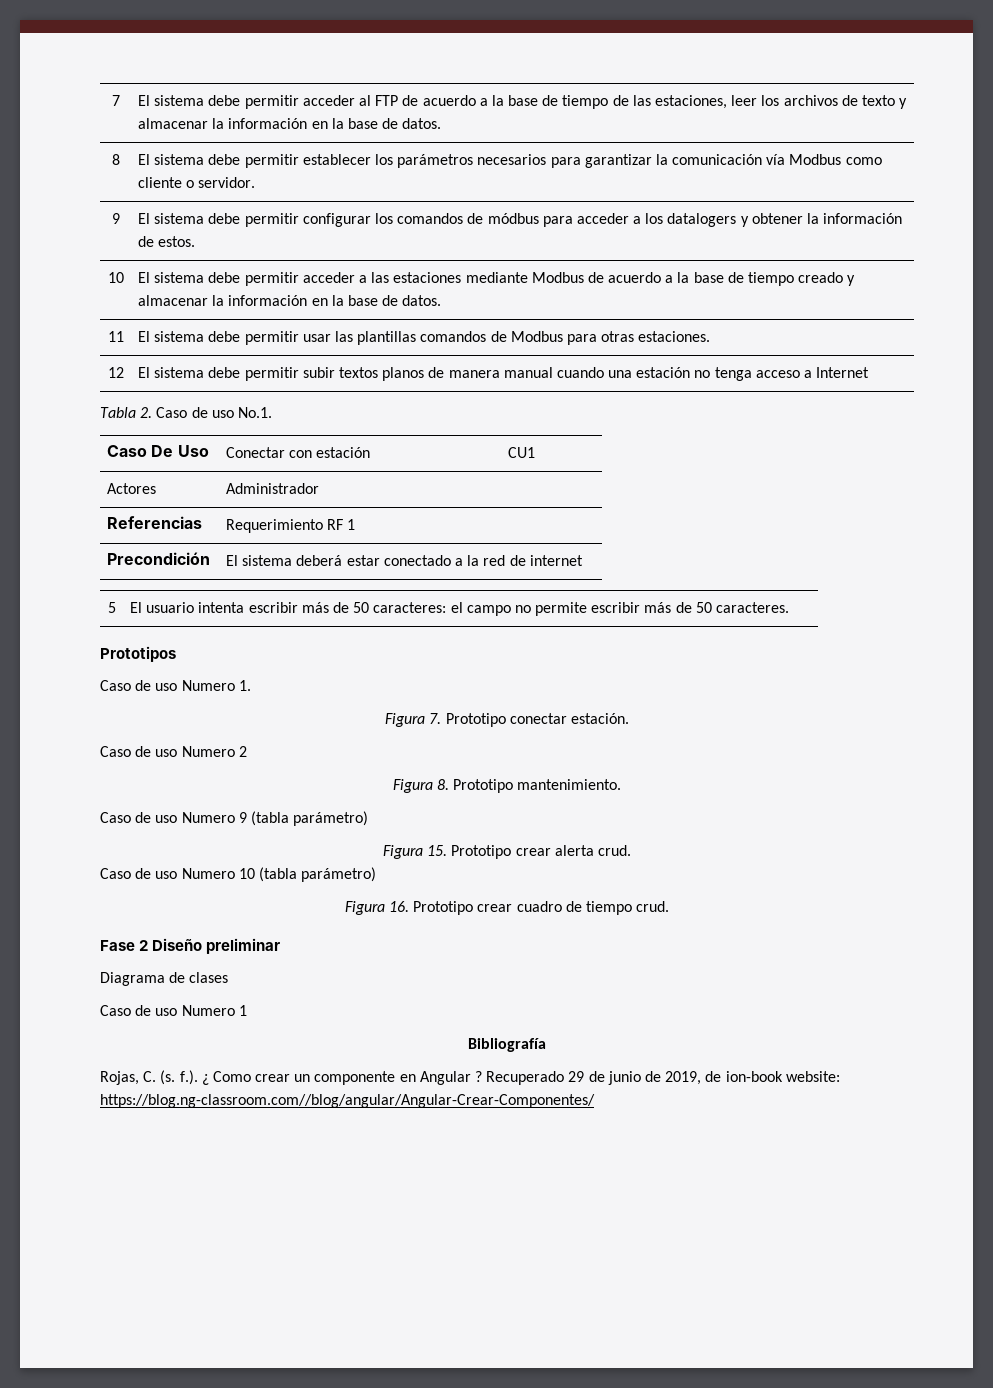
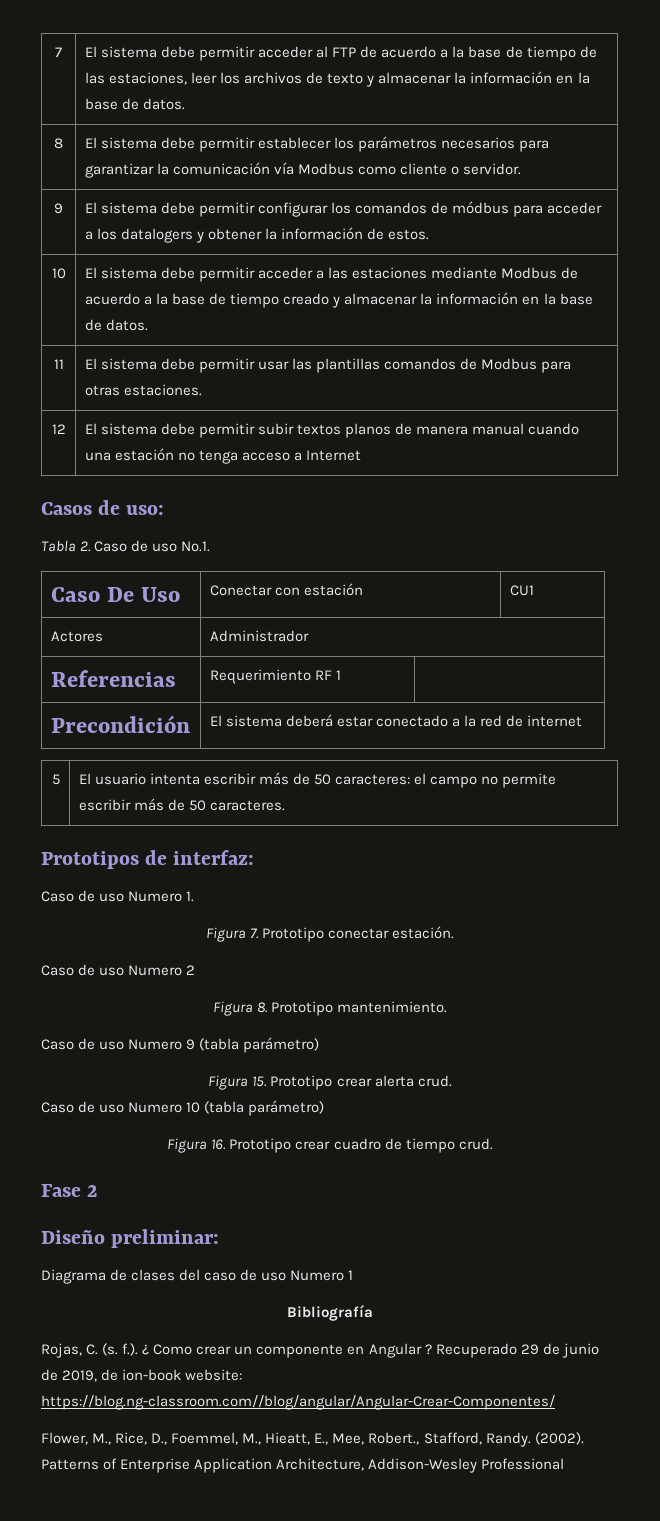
+ Casos de uso:
- Prototipos
+ Prototipos de interfaz:
- Fase 2 Diseño preliminar
+ Fase 2
+ Diseño preliminar:
- Diagrama de clases
- Caso de uso Numero 1
+ Diagrama de clases del caso de uso Numero 1
+ Flower, M., Rice, D., Foemmel, M., Hieatt, E., Mee, Robert., Stafford, Randy. (2002). Patterns of Enterprise Application Architecture, Addison-Wesley Professional

